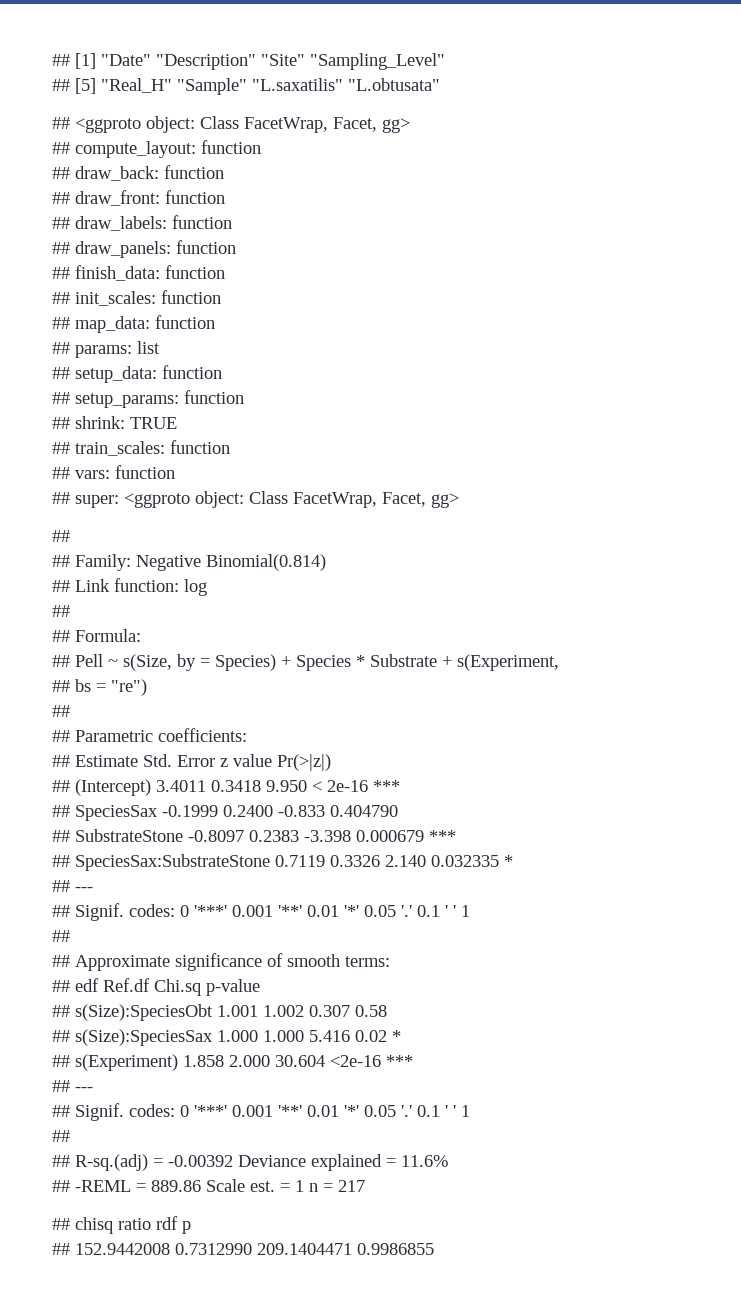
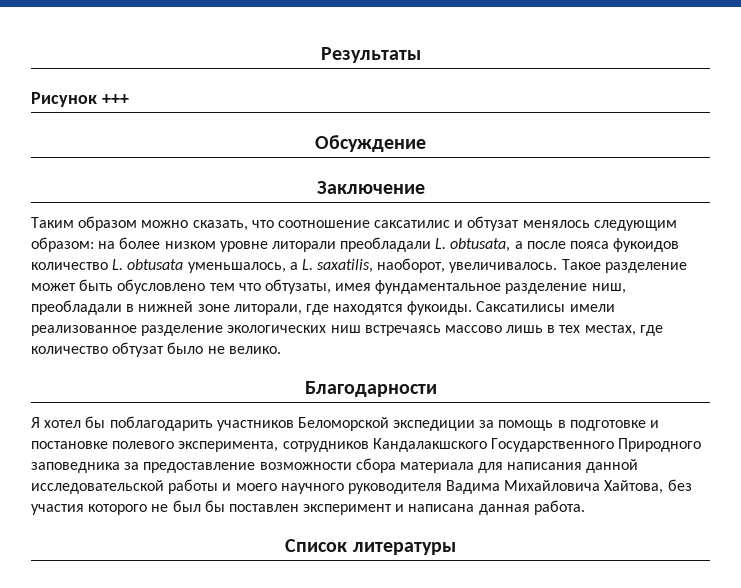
- ## [1] "Date" "Description" "Site" "Sampling_Level"
- ## [5] "Real_H" "Sample" "L.saxatilis" "L.obtusata"
- ## <ggproto object: Class FacetWrap, Facet, gg>
- ## compute_layout: function
- ## draw_back: function
- ## draw_front: function
- ## draw_labels: function
- ## draw_panels: function
- ## finish_data: function
- ## init_scales: function
- ## map_data: function
- ## params: list
- ## setup_data: function
- ## setup_params: function
- ## shrink: TRUE
- ## train_scales: function
- ## vars: function
- ## super: <ggproto object: Class FacetWrap, Facet, gg>
- ##
- ## Family: Negative Binomial(0.814)
- ## Link function: log
- ##
- ## Formula:
- ## Pell ~ s(Size, by = Species) + Species * Substrate + s(Experiment,
- ## bs = "re")
- ##
- ## Parametric coefficients:
- ## Estimate Std. Error z value Pr(>|z|)
- ## (Intercept) 3.4011 0.3418 9.950 < 2e-16 ***
- ## SpeciesSax -0.1999 0.2400 -0.833 0.404790
- ## SubstrateStone -0.8097 0.2383 -3.398 0.000679 ***
- ## SpeciesSax:SubstrateStone 0.7119 0.3326 2.140 0.032335 *
- ## ---
- ## Signif. codes: 0 '***' 0.001 '**' 0.01 '*' 0.05 '.' 0.1 ' ' 1
- ##
- ## Approximate significance of smooth terms:
- ## edf Ref.df Chi.sq p-value
- ## s(Size):SpeciesObt 1.001 1.002 0.307 0.58
- ## s(Size):SpeciesSax 1.000 1.000 5.416 0.02 *
- ## s(Experiment) 1.858 2.000 30.604 <2e-16 ***
- ## ---
- ## Signif. codes: 0 '***' 0.001 '**' 0.01 '*' 0.05 '.' 0.1 ' ' 1
- ##
- ## R-sq.(adj) = -0.00392 Deviance explained = 11.6%
- ## -REML = 889.86 Scale est. = 1 n = 217
- ## chisq ratio rdf p
- ## 152.9442008 0.7312990 209.1404471 0.9986855
+ Результаты
+ Рисунок +++
+ Обсуждение
+ Заключение
+ Таким образом можно сказать, что соотношение саксатилис и обтузат менялось следующим образом: на более низком уровне литорали преобладали L. obtusata, а после пояса фукоидов количество L. obtusata уменьшалось, а L. saxatilis, наоборот, увеличивалось. Такое разделение может быть обусловлено тем что обтузаты, имея фундаментальное разделение ниш, преобладали в нижней зоне литорали, где находятся фукоиды. Саксатилисы имели реализованное разделение экологических ниш встречаясь массово лишь в тех местах, где количество обтузат было не велико.
+ Благодарности
+ Я хотел бы поблагодарить участников Беломорской экспедиции за помощь в подготовке и постановке полевого эксперимента, сотрудников Кандалакшского Государственного Природного заповедника за предоставление возможности сбора материала для написания данной исследовательской работы и моего научного руководителя Вадима Михайловича Хайтова, без участия которого не был бы поставлен эксперимент и написана данная работа.
+ Список литературы

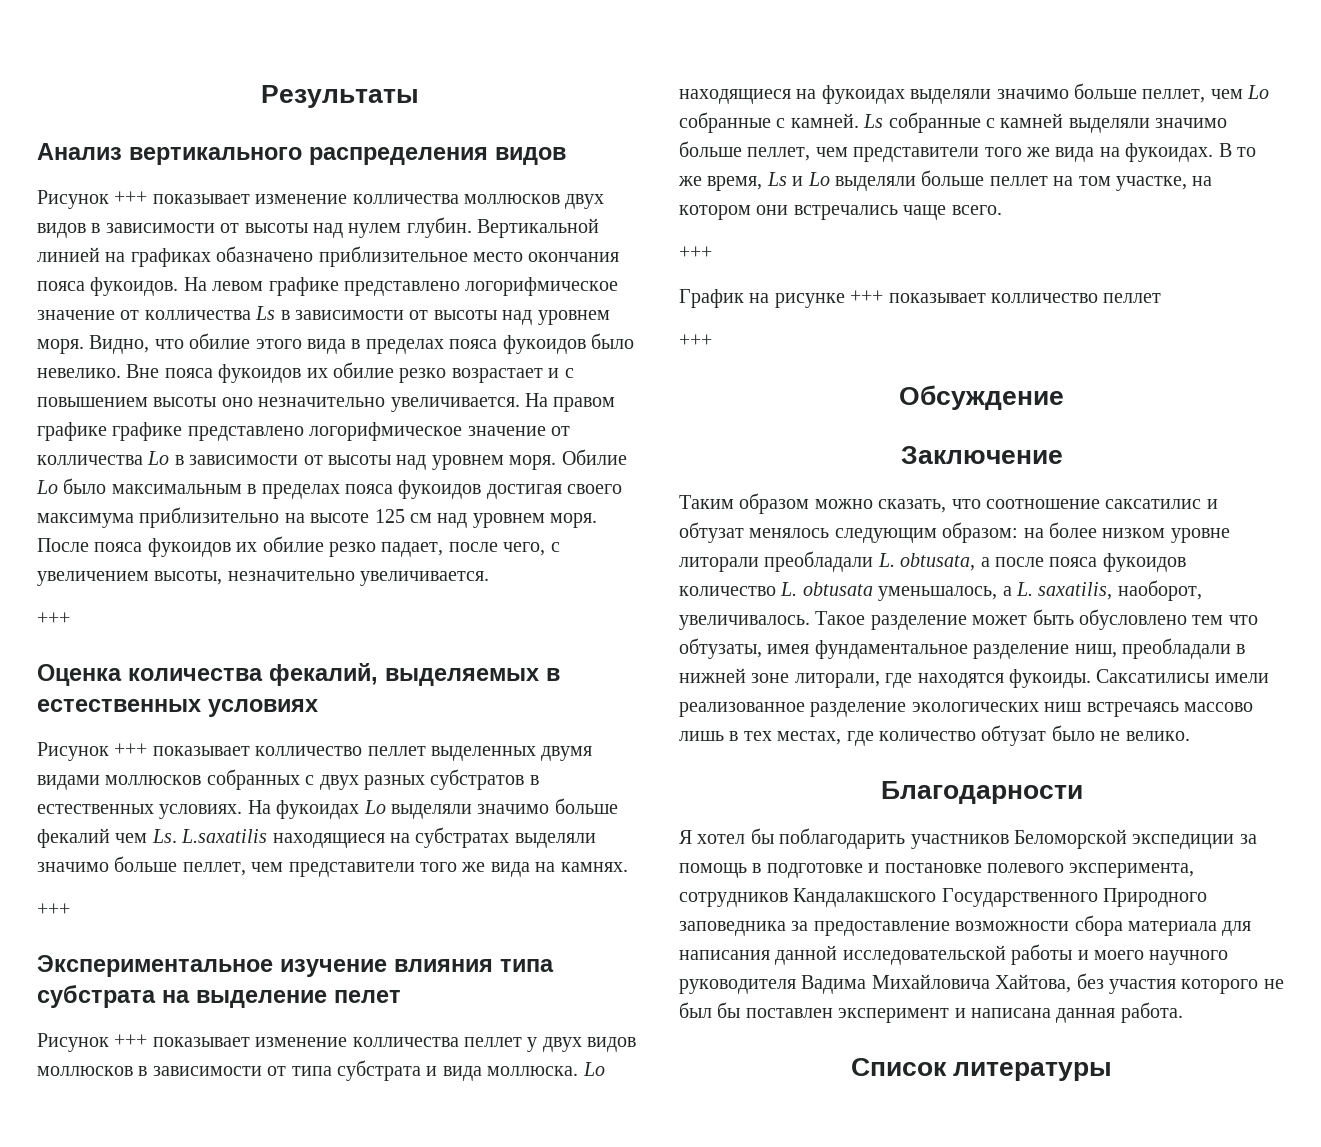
- Рисунок +++
+ Анализ вертикального распределения видов
+ Рисунок +++ показывает изменение колличества моллюсков двух видов в зависимости от высоты над нулем глубин. Вертикальной линией на графиках обазначено приблизительное место окончания пояса фукоидов. На левом графике представлено логорифмическое значение от колличества Ls в зависимости от высоты над уровнем моря. Видно, что обилие этого вида в пределах пояса фукоидов было невелико. Вне пояса фукоидов их обилие резко возрастает и с повышением высоты оно незначительно увеличивается. На правом графике графике представлено логорифмическое значение от колличества Lo в зависимости от высоты над уровнем моря. Обилие Lo было максимальным в пределах пояса фукоидов достигая своего максимума приблизительно на высоте 125 см над уровнем моря. После пояса фукоидов их обилие резко падает, после чего, с увеличением высоты, незначительно увеличивается.
+ +++
+ Оценка количества фекалий, выделяемых в естественных условиях
+ Рисунок +++ показывает колличество пеллет выделенных двумя видами моллюсков собранных с двух разных субстратов в естественных условиях. На фукоидах Lo выделяли значимо больше фекалий чем Ls. L.saxatilis находящиеся на субстратах выделяли значимо больше пеллет, чем представители того же вида на камнях.
+ +++
+ Экспериментальное изучение влияния типа субстрата на выделение пелет
+ Рисунок +++ показывает изменение колличества пеллет у двух видов моллюсков в зависимости от типа субстрата и вида моллюска. Lo находящиеся на фукоидах выделяли значимо больше пеллет, чем Lo собранные с камней. Ls собранные с камней выделяли значимо больше пеллет, чем представители того же вида на фукоидах. В то же время, Ls и Lo выделяли больше пеллет на том участке, на котором они встречались чаще всего.
+ +++
+ График на рисунке +++ показывает колличество пеллет
+ +++

